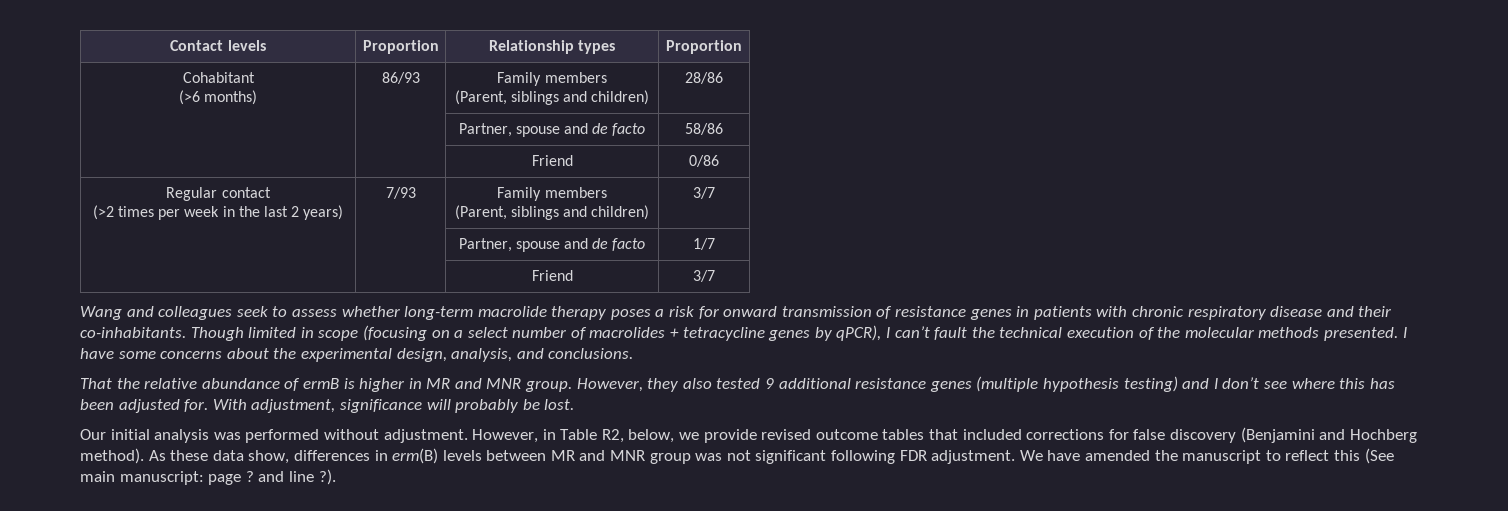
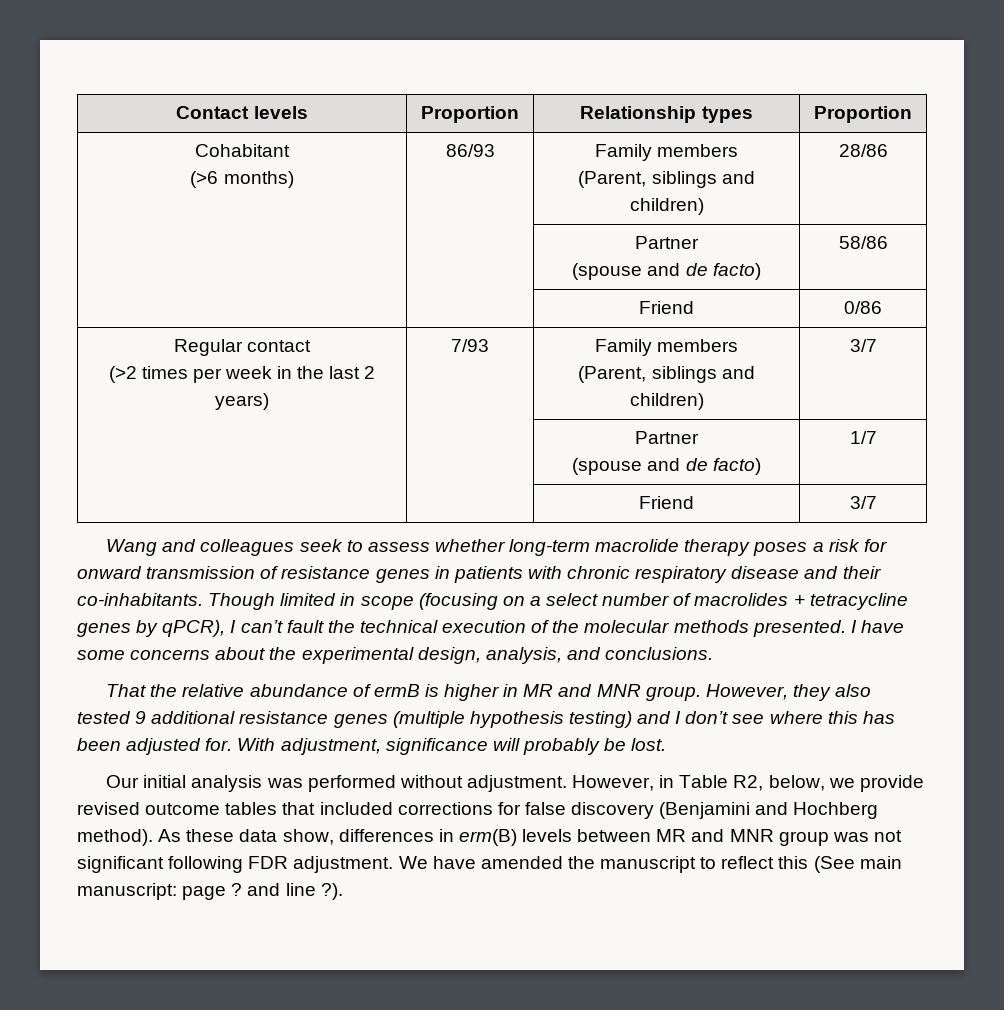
  Cohabitant
  (>6 months) | 86/93 | Family members
  (Parent, siblings and children) | 28/86
- | | Partner, spouse and de facto | 58/86
+ | | Partner
+ (spouse and de facto) | 58/86
  Regular contact
  (>2 times per week in the last 2 years) | 7/93 | Family members
  (Parent, siblings and children) | 3/7
- | | Partner, spouse and de facto | 1/7
+ | | Partner
+ (spouse and de facto) | 1/7

